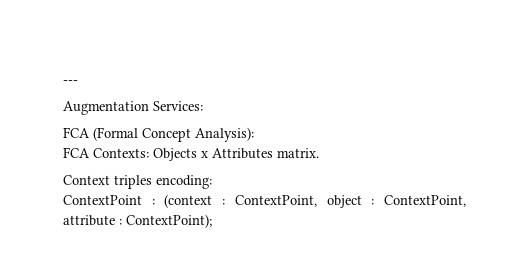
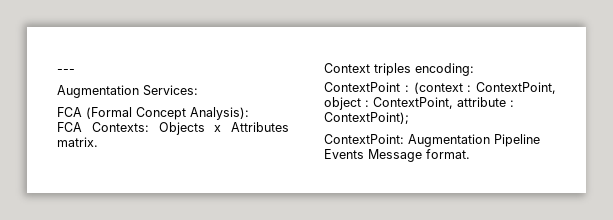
+ ContextPoint: Augmentation Pipeline Events Message format.

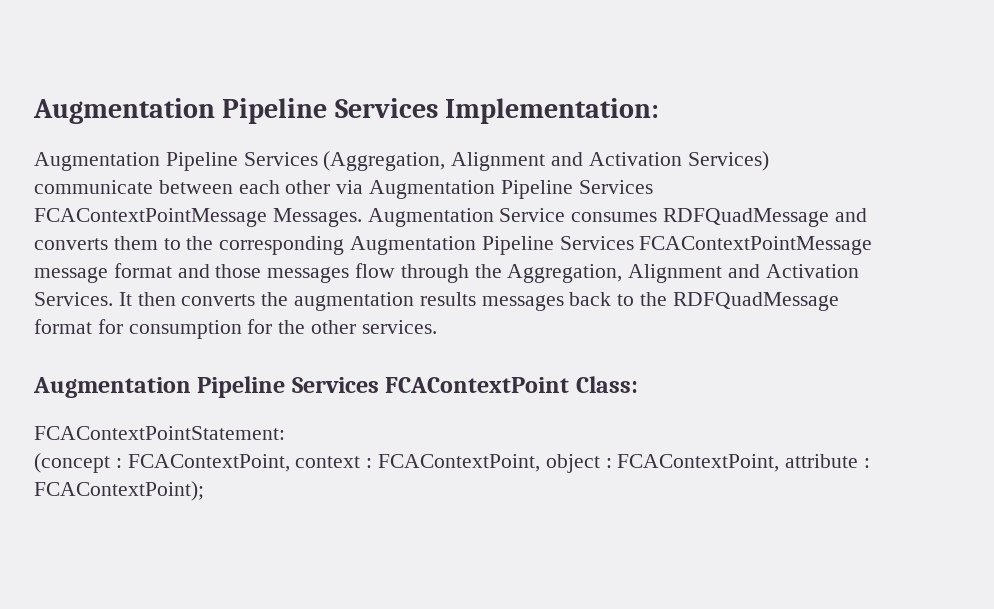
- ---
- Augmentation Services:
- FCA (Formal Concept Analysis):
- FCA Contexts: Objects x Attributes matrix.
- Context triples encoding:
- ContextPoint : (context : ContextPoint, object : ContextPoint, attribute : ContextPoint);
- ContextPoint: Augmentation Pipeline Events Message format.
+ Augmentation Pipeline Services Implementation:
+ Augmentation Pipeline Services (Aggregation, Alignment and Activation Services) communicate between each other via Augmentation Pipeline Services FCAContextPointMessage Messages. Augmentation Service consumes RDFQuadMessage and converts them to the corresponding Augmentation Pipeline Services FCAContextPointMessage message format and those messages flow through the Aggregation, Alignment and Activation Services. It then converts the augmentation results messages back to the RDFQuadMessage format for consumption for the other services.
+ Augmentation Pipeline Services FCAContextPoint Class:
+ FCAContextPointStatement:
+ (concept : FCAContextPoint, context : FCAContextPoint, object : FCAContextPoint, attribute : FCAContextPoint);

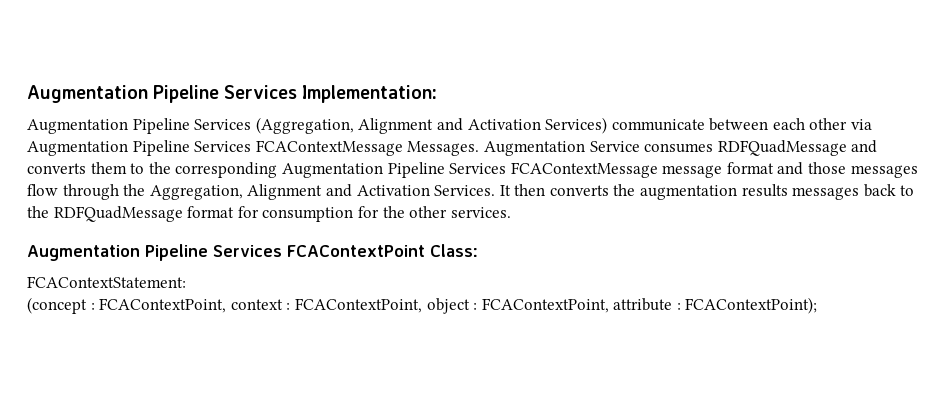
- Augmentation Pipeline Services (Aggregation, Alignment and Activation Services) communicate between each other via Augmentation Pipeline Services FCAContextPointMessage Messages.
+ Augmentation Pipeline Services (Aggregation, Alignment and Activation Services) communicate between each other via Augmentation Pipeline Services FCAContextMessage Messages.
- Augmentation Service consumes RDFQuadMessage and converts them to the corresponding Augmentation Pipeline Services FCAContextPointMessage message format and those messages flow through the Aggregation, Alignment and Activation Services.
+ Augmentation Service consumes RDFQuadMessage and converts them to the corresponding Augmentation Pipeline Services FCAContextMessage message format and those messages flow through the Aggregation, Alignment and Activation Services.
- FCAContextPointStatement:
+ FCAContextStatement:

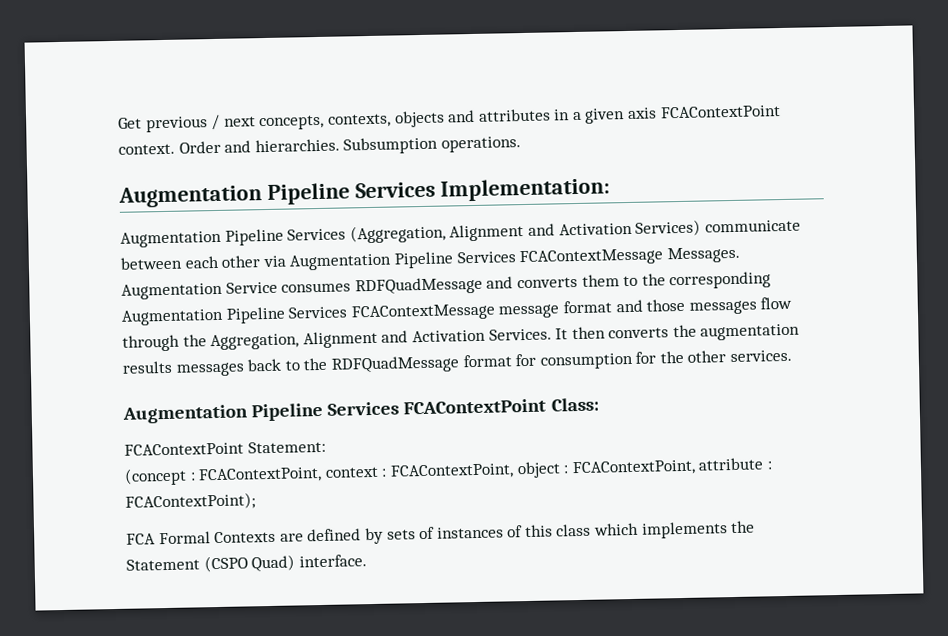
+ Get previous / next concepts, contexts, objects and attributes in a given axis FCAContextPoint context. Order and hierarchies. Subsumption operations.
- FCAContextStatement:
+ FCAContextPoint Statement:
+ FCA Formal Contexts are defined by sets of instances of this class which implements the Statement (CSPO Quad) interface.

